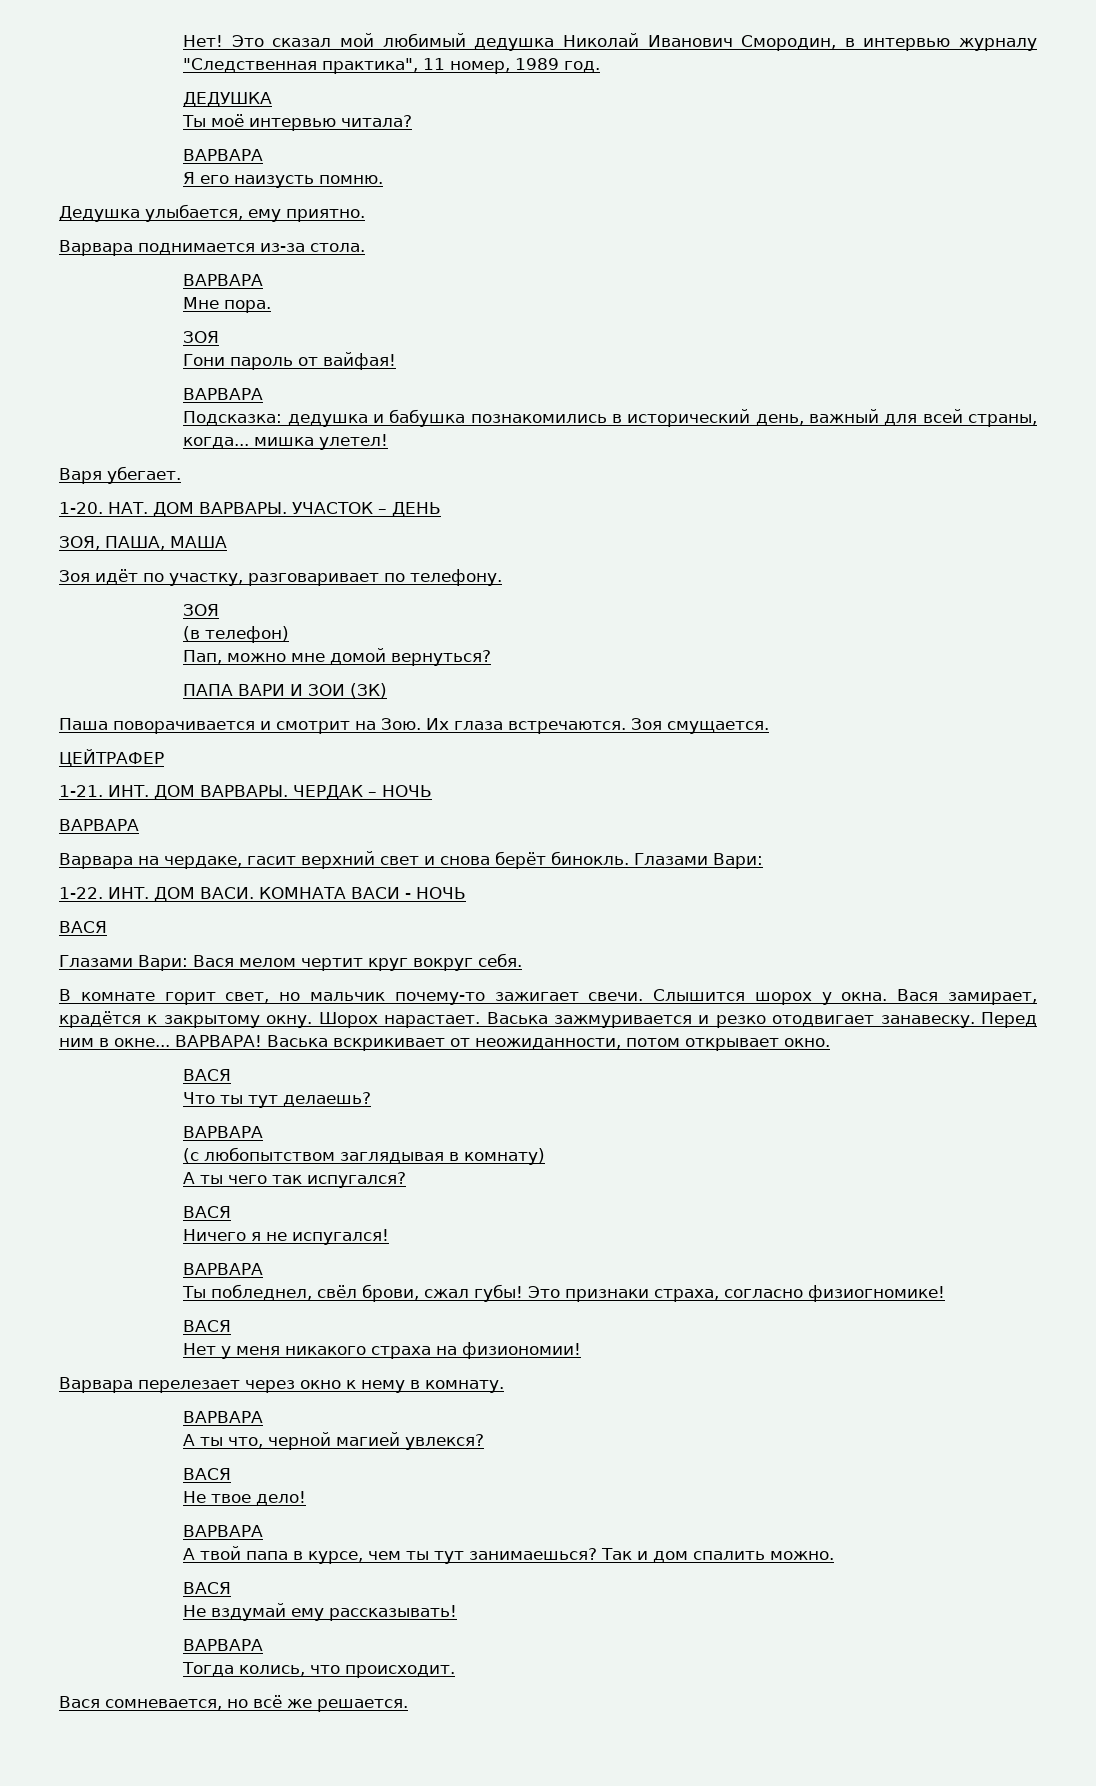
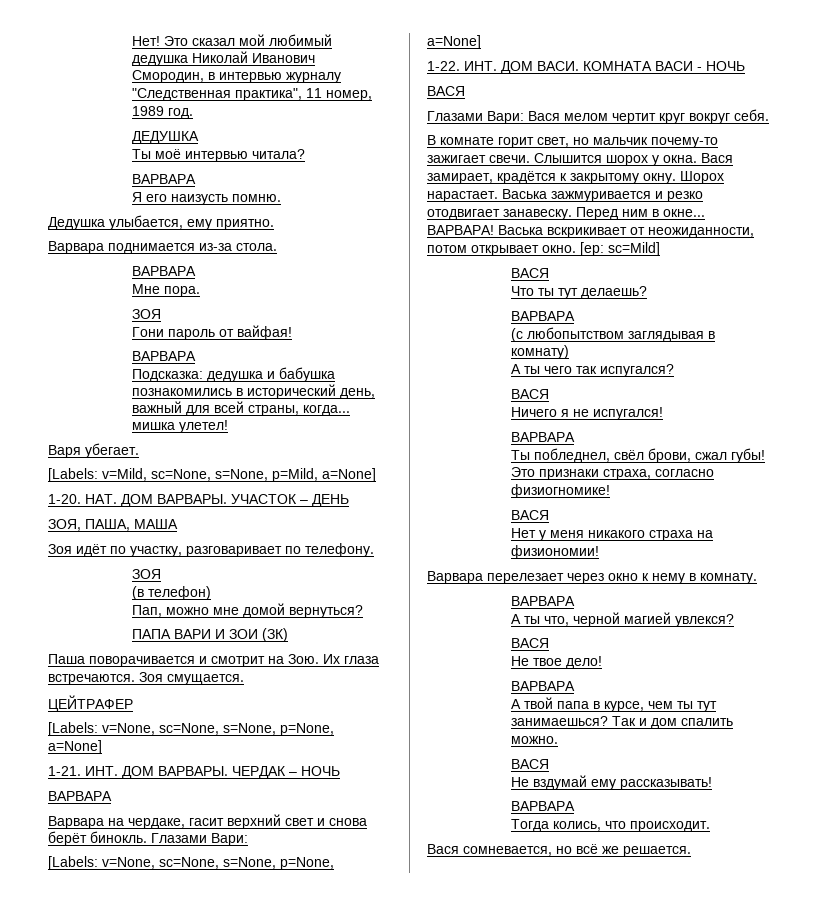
+ [Labels: v=Mild, sc=None, s=None, p=Mild, a=None]
  ЦЕЙТРАФЕР
+ [Labels: v=None, sc=None, s=None, p=None, a=None]
  Варвара на чердаке, гасит верхний свет и снова берёт бинокль. Глазами Вари:
+ [Labels: v=None, sc=None, s=None, p=None, a=None]
+ [ep: sc=Mild]

